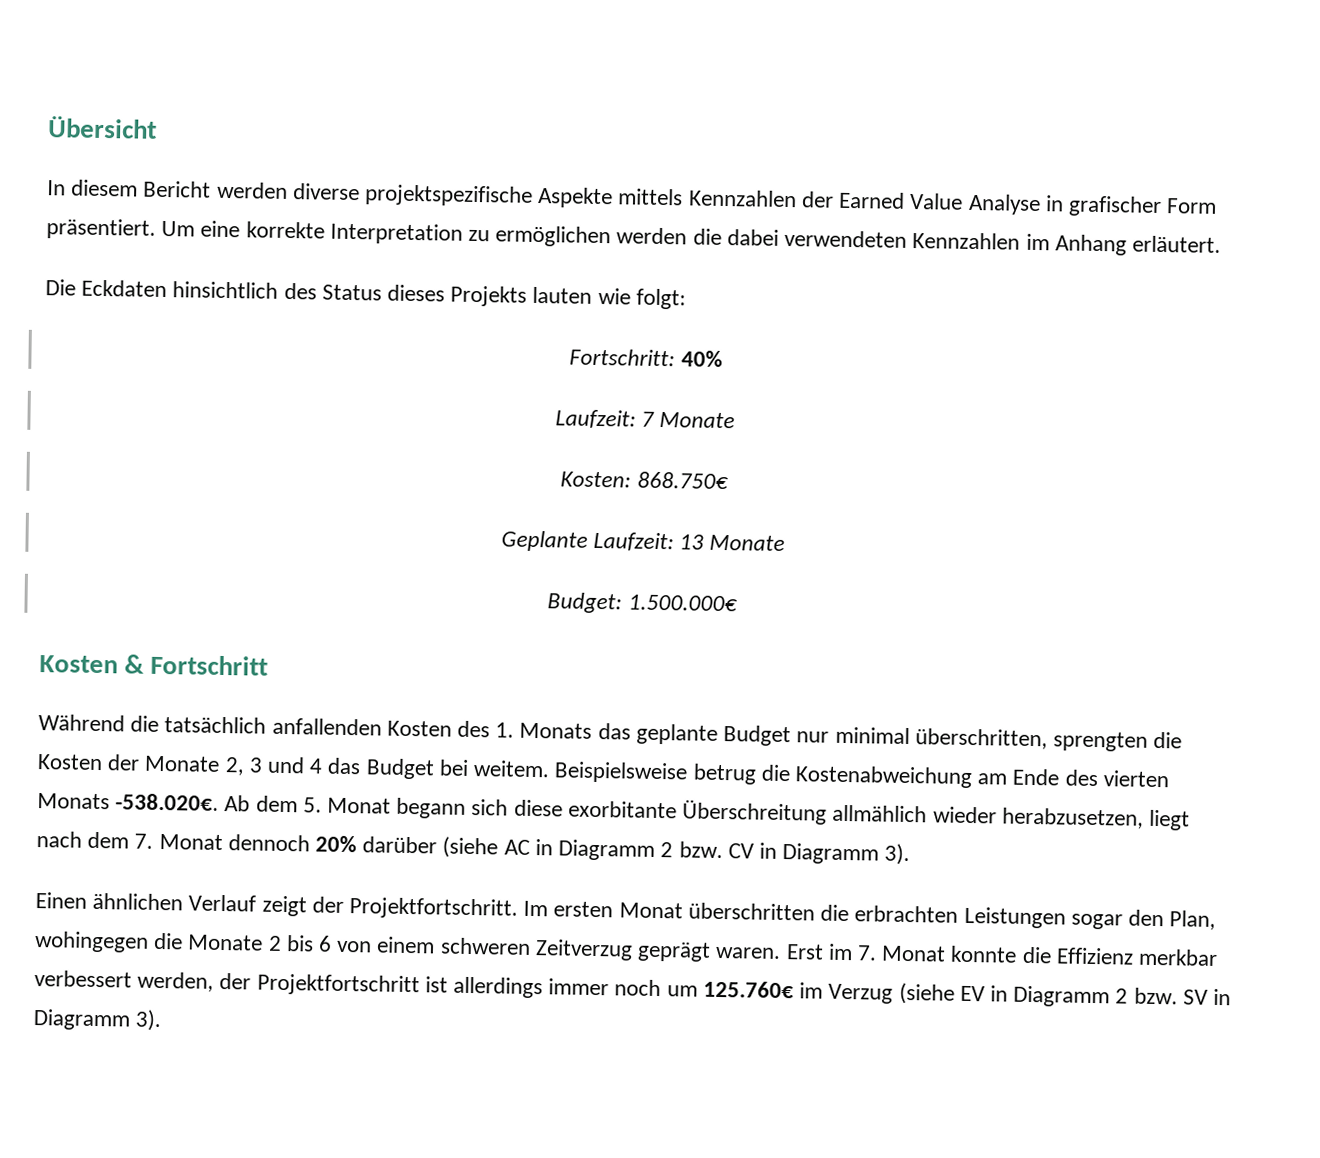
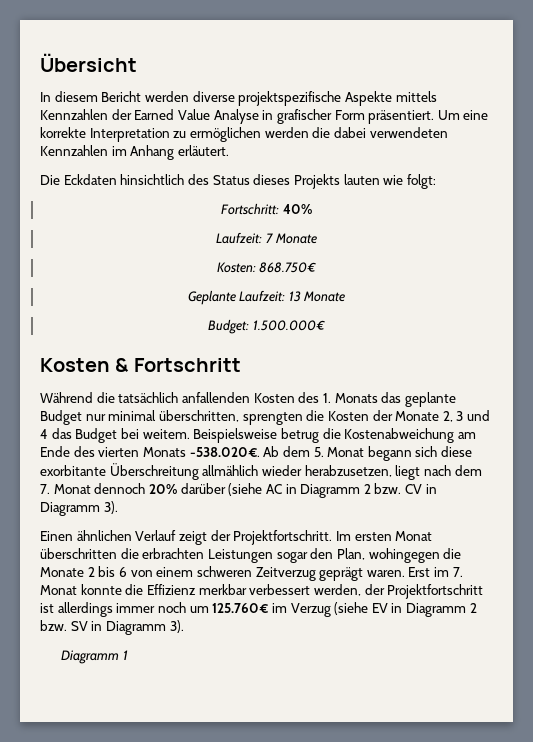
+ Diagramm 1

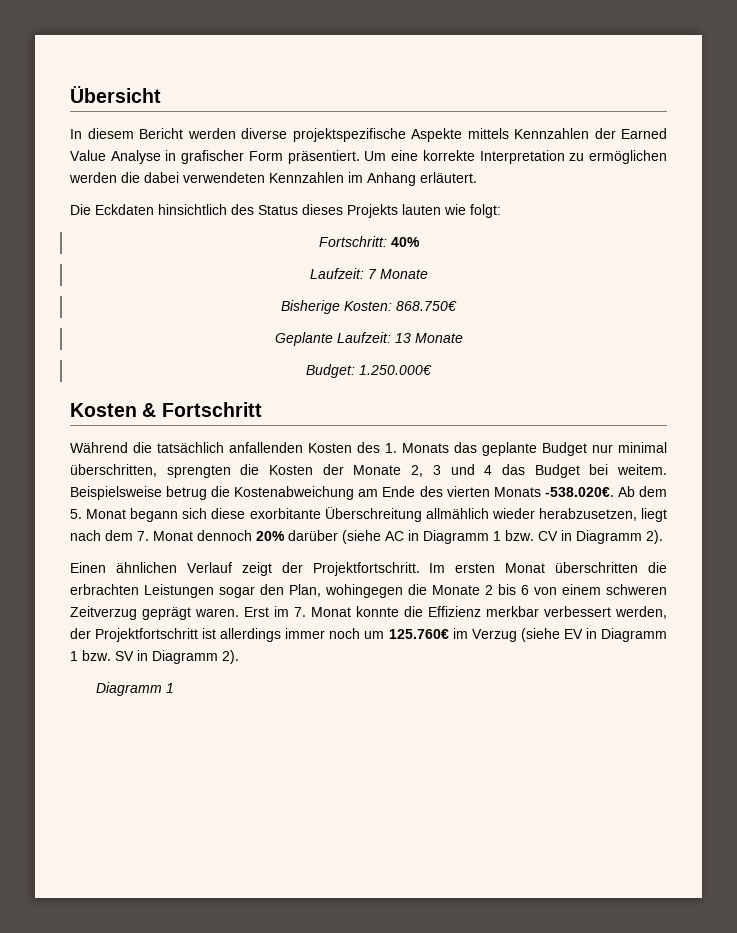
- Kosten: 868.750€
+ Bisherige Kosten: 868.750€
- Budget: 1.500.000€
+ Budget: 1.250.000€
- Beispielsweise betrug die Kostenabweichung am Ende des vierten Monats -538.020€. Ab dem 5. Monat begann sich diese exorbitante Überschreitung allmählich wieder herabzusetzen, liegt nach dem 7. Monat dennoch 20% darüber (siehe AC in Diagramm 2 bzw. CV in Diagramm 3).
+ Beispielsweise betrug die Kostenabweichung am Ende des vierten Monats -538.020€. Ab dem 5. Monat begann sich diese exorbitante Überschreitung allmählich wieder herabzusetzen, liegt nach dem 7. Monat dennoch 20% darüber (siehe AC in Diagramm 1 bzw. CV in Diagramm 2).
- Erst im 7. Monat konnte die Effizienz merkbar verbessert werden, der Projektfortschritt ist allerdings immer noch um 125.760€ im Verzug (siehe EV in Diagramm 2 bzw. SV in Diagramm 3).
+ Erst im 7. Monat konnte die Effizienz merkbar verbessert werden, der Projektfortschritt ist allerdings immer noch um 125.760€ im Verzug (siehe EV in Diagramm 1 bzw. SV in Diagramm 2).

